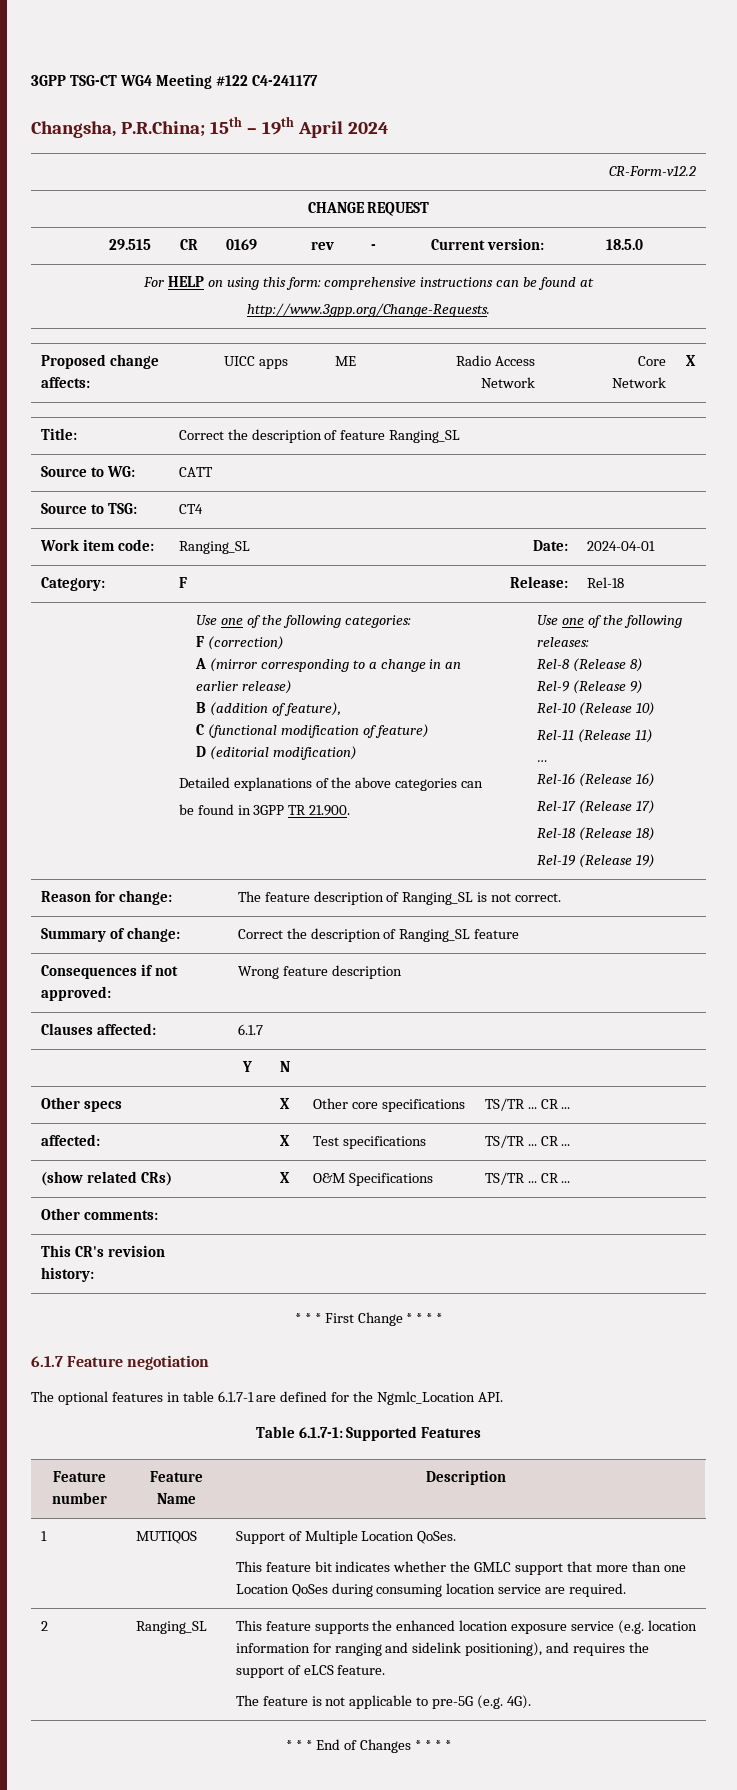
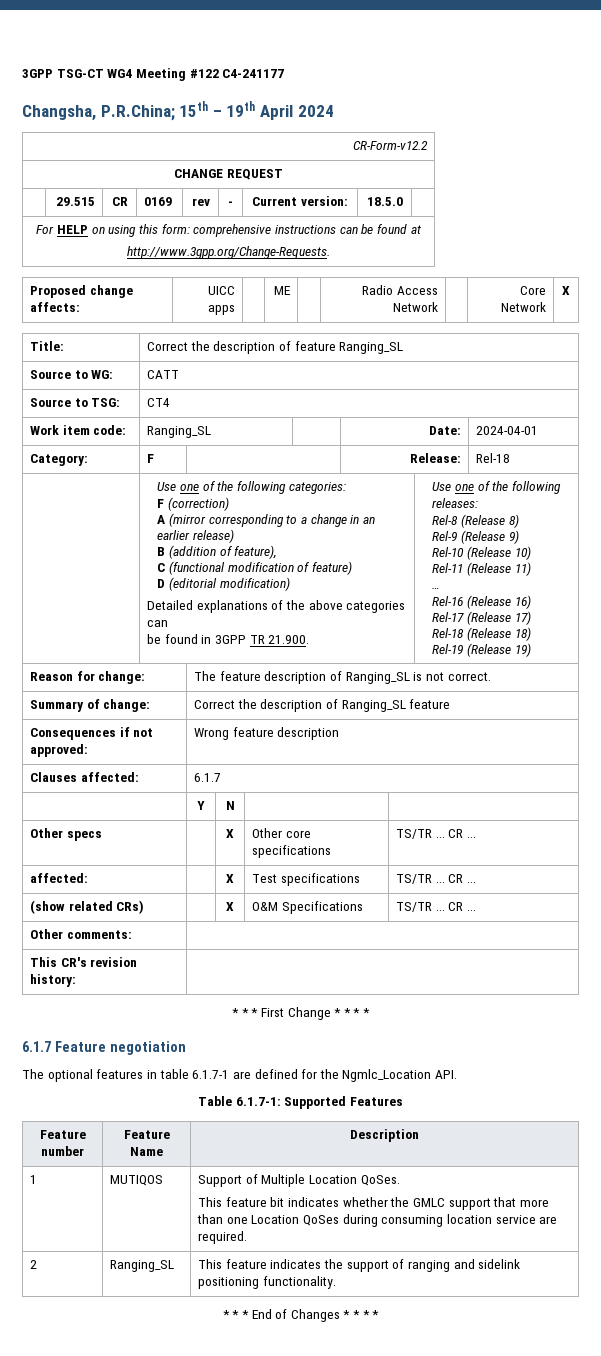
- 2 | Ranging_SL | This feature supports the enhanced location exposure service (e.g. location information for ranging and sidelink positioning), and requires the support of eLCS feature.
- The feature is not applicable to pre-5G (e.g. 4G).
+ 2 | Ranging_SL | This feature indicates the support of ranging and sidelink positioning functionality.

